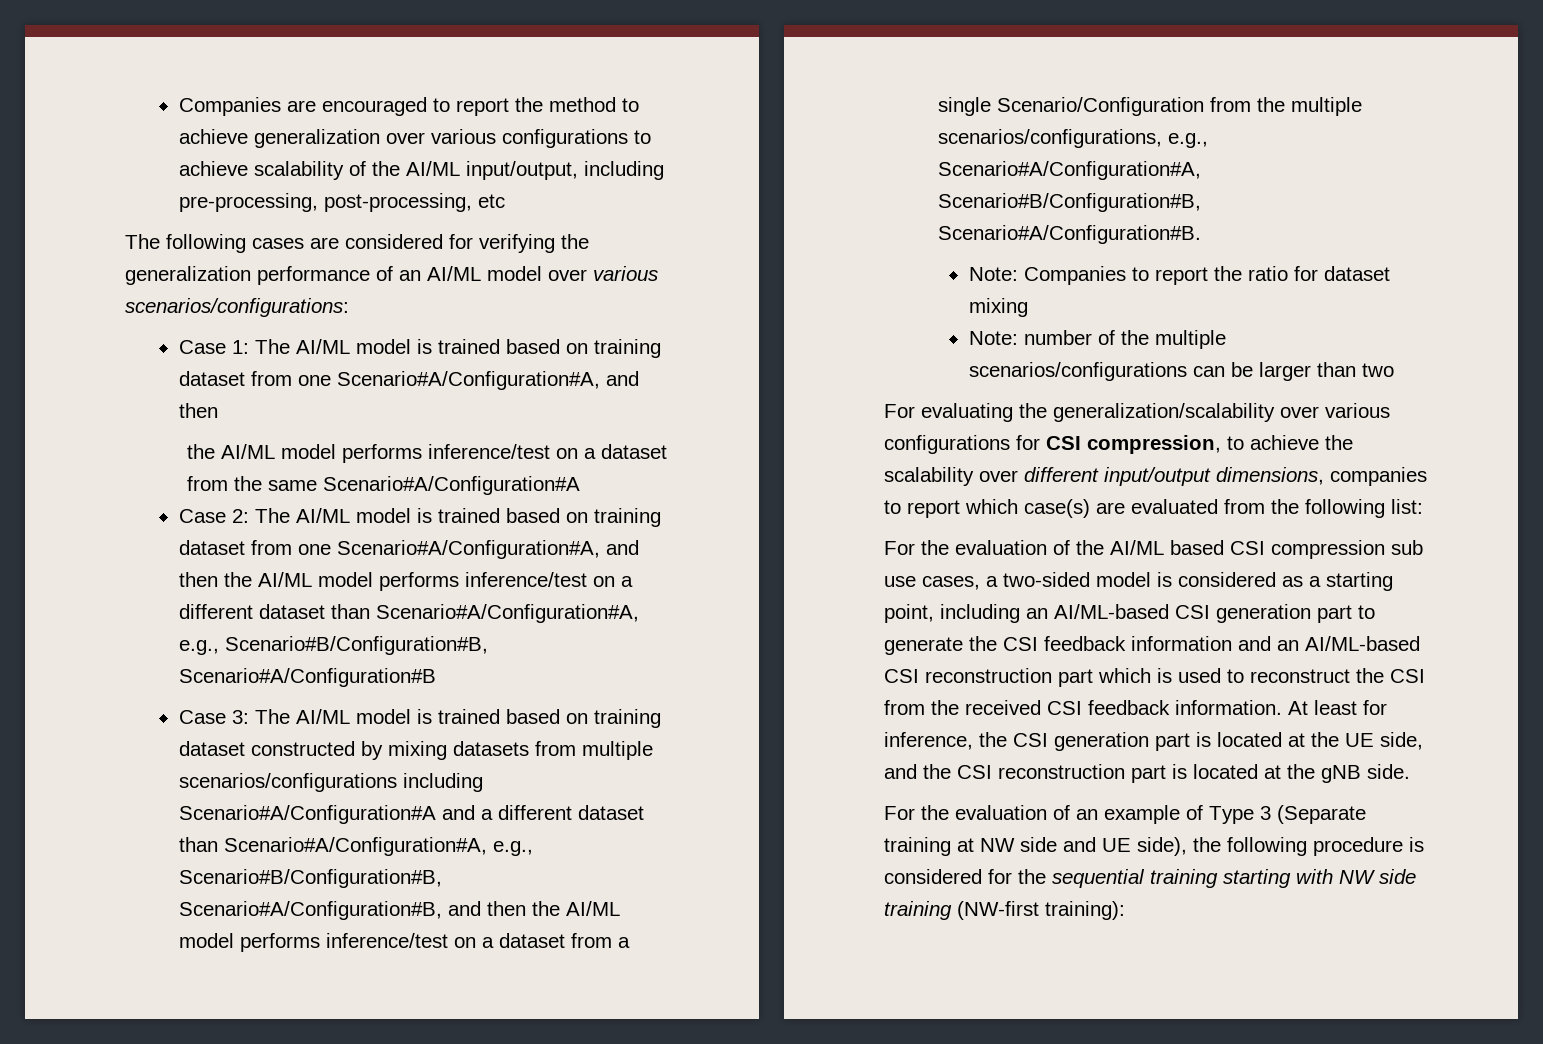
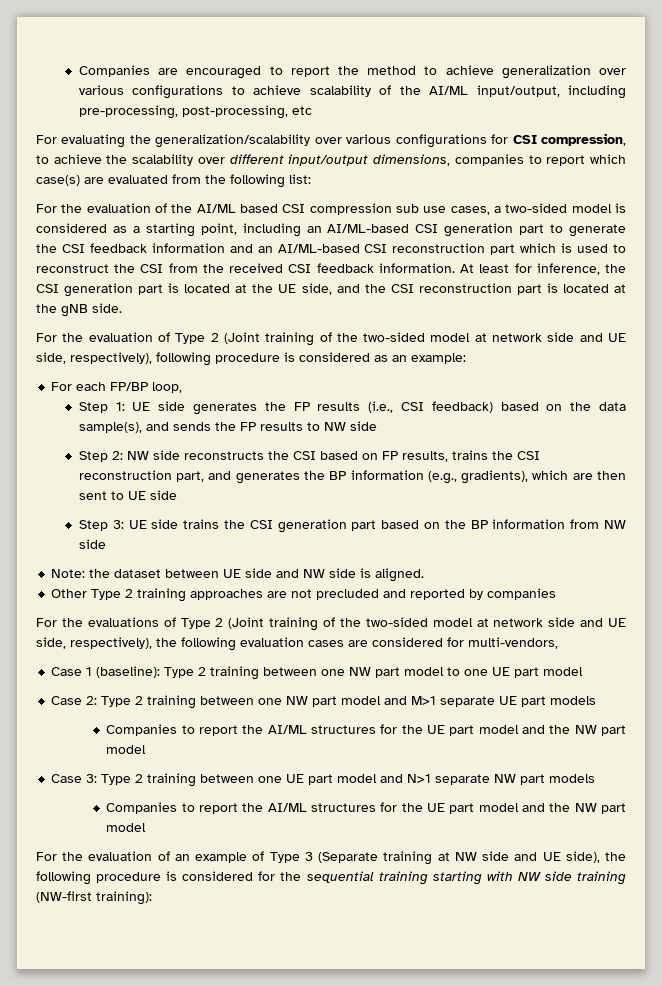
- The following cases are considered for verifying the generalization performance of an AI/ML model over various scenarios/configurations:
- Case 1: The AI/ML model is trained based on training dataset from one Scenario#A/Configuration#A, and then
- the AI/ML model performs inference/test on a dataset from the same Scenario#A/Configuration#A
- Case 2: The AI/ML model is trained based on training dataset from one Scenario#A/Configuration#A, and then the AI/ML model performs inference/test on a different dataset than Scenario#A/Configuration#A, e.g., Scenario#B/Configuration#B, Scenario#A/Configuration#B
- Case 3: The AI/ML model is trained based on training dataset constructed by mixing datasets from multiple scenarios/configurations including Scenario#A/Configuration#A and a different dataset than Scenario#A/Configuration#A, e.g., Scenario#B/Configuration#B, Scenario#A/Configuration#B, and then the AI/ML model performs inference/test on a dataset from a single Scenario/Configuration from the multiple scenarios/configurations, e.g., Scenario#A/Configuration#A, Scenario#B/Configuration#B, Scenario#A/Configuration#B.
- Note: Companies to report the ratio for dataset mixing
- Note: number of the multiple scenarios/configurations can be larger than two
+ For the evaluation of Type 2 (Joint training of the two-sided model at network side and UE side, respectively), following procedure is considered as an example:
+ For each FP/BP loop,
+ Step 1: UE side generates the FP results (i.e., CSI feedback) based on the data sample(s), and sends the FP results to NW side
+ Step 2: NW side reconstructs the CSI based on FP results, trains the CSI reconstruction part, and generates the BP information (e.g., gradients), which are then sent to UE side
+ Step 3: UE side trains the CSI generation part based on the BP information from NW side
+ Note: the dataset between UE side and NW side is aligned.
+ Other Type 2 training approaches are not precluded and reported by companies
+ For the evaluations of Type 2 (Joint training of the two-sided model at network side and UE side, respectively), the following evaluation cases are considered for multi-vendors,
+ Case 1 (baseline): Type 2 training between one NW part model to one UE part model
+ Case 2: Type 2 training between one NW part model and M>1 separate UE part models
+ Companies to report the AI/ML structures for the UE part model and the NW part model
+ Case 3: Type 2 training between one UE part model and N>1 separate NW part models
+ Companies to report the AI/ML structures for the UE part model and the NW part model

